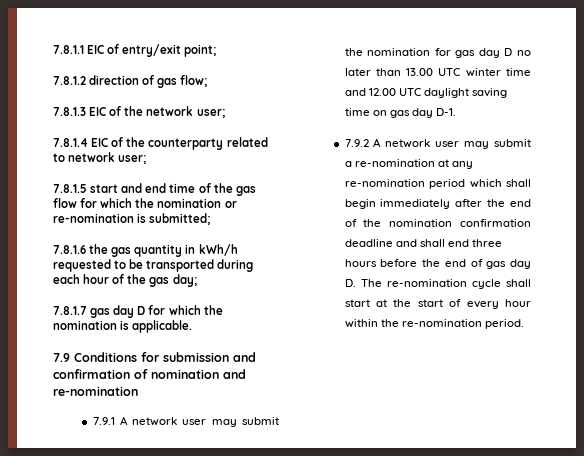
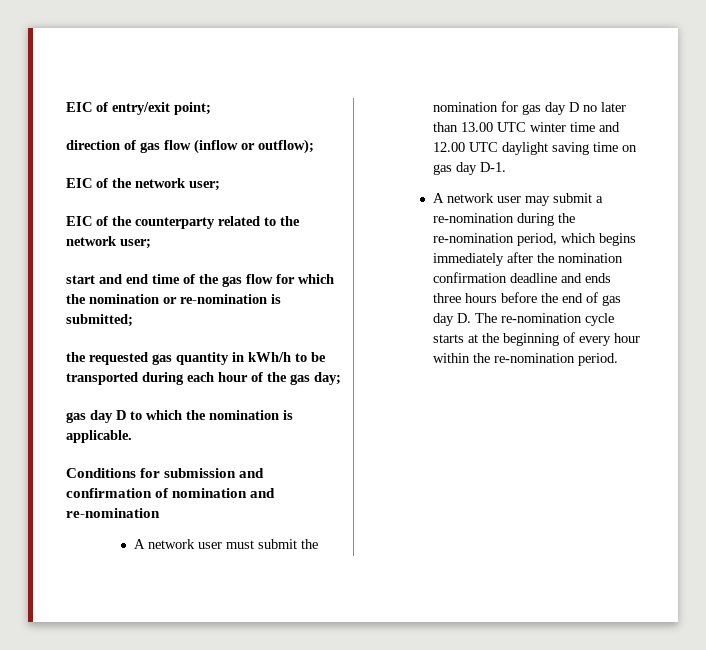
- 7.8.1.1 EIC of entry/exit point;
+ EIC of entry/exit point;
- 7.8.1.2 direction of gas flow;
- 7.8.1.3 EIC of the network user;
+ direction of gas flow (inflow or outflow);
+ EIC of the network user;
- 7.8.1.4 EIC of the counterparty related to network user;
- 7.8.1.5 start and end time of the gas flow for which the nomination or re-nomination is submitted;
+ EIC of the counterparty related to the network user;
+ start and end time of the gas flow for which the nomination or re-nomination is submitted;
- 7.8.1.6 the gas quantity in kWh/h requested to be transported during each hour of the gas day;
+ the requested gas quantity in kWh/h to be transported during each hour of the gas day;
- 7.8.1.7 gas day D for which the nomination is applicable.
+ gas day D to which the nomination is applicable.
- 7.9 Conditions for submission and confirmation of nomination and re-nomination
+ Conditions for submission and confirmation of nomination and re-nomination
- 7.9.1 A network user may submit the nomination for gas day D no later than 13.00 UTC winter time and 12.00 UTC daylight saving time on gas day D-1.
+ A network user must submit the nomination for gas day D no later than 13.00 UTC winter time and 12.00 UTC daylight saving time on gas day D-1.
- 7.9.2 A network user may submit a re-nomination at any re-nomination period which shall begin immediately after the end of the nomination confirmation deadline and shall end three hours before the end of gas day D. The re-nomination cycle shall start at the start of every hour within the re-nomination period.
+ A network user may submit a re-nomination during the re-nomination period, which begins immediately after the nomination confirmation deadline and ends three hours before the end of gas day D. The re-nomination cycle starts at the beginning of every hour within the re-nomination period.

